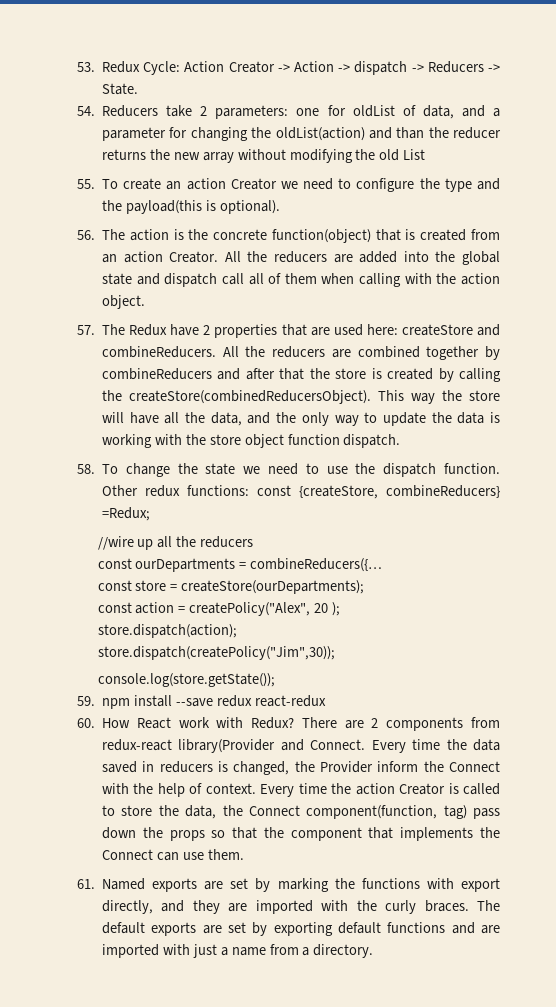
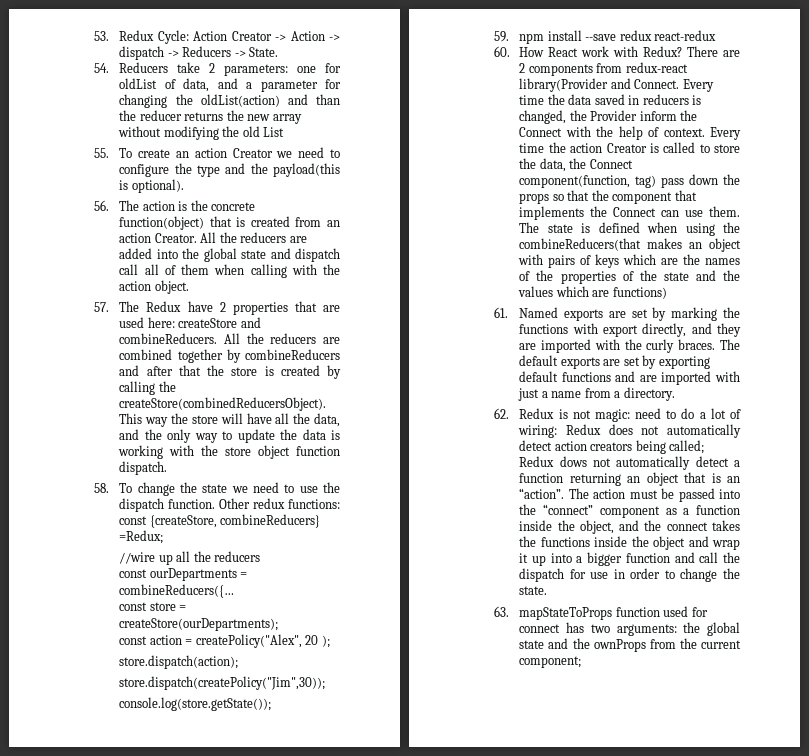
+ The state is defined when using the combineReducers(that makes an object with pairs of keys which are the names of the properties of the state and the values which are functions)
+ 62. Redux is not magic: need to do a lot of wiring: Redux does not automatically detect action creators being called; Redux dows not automatically detect a function returning an object that is an “action”. The action must be passed into the “connect” component as a function inside the object, and the connect takes the functions inside the object and wrap it up into a bigger function and call the dispatch for use in order to change the state.
+ 63. mapStateToProps function used for connect has two arguments: the global state and the ownProps from the current component;

